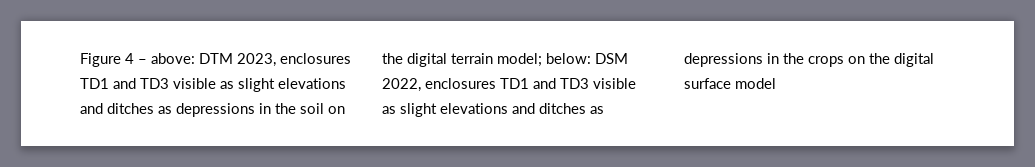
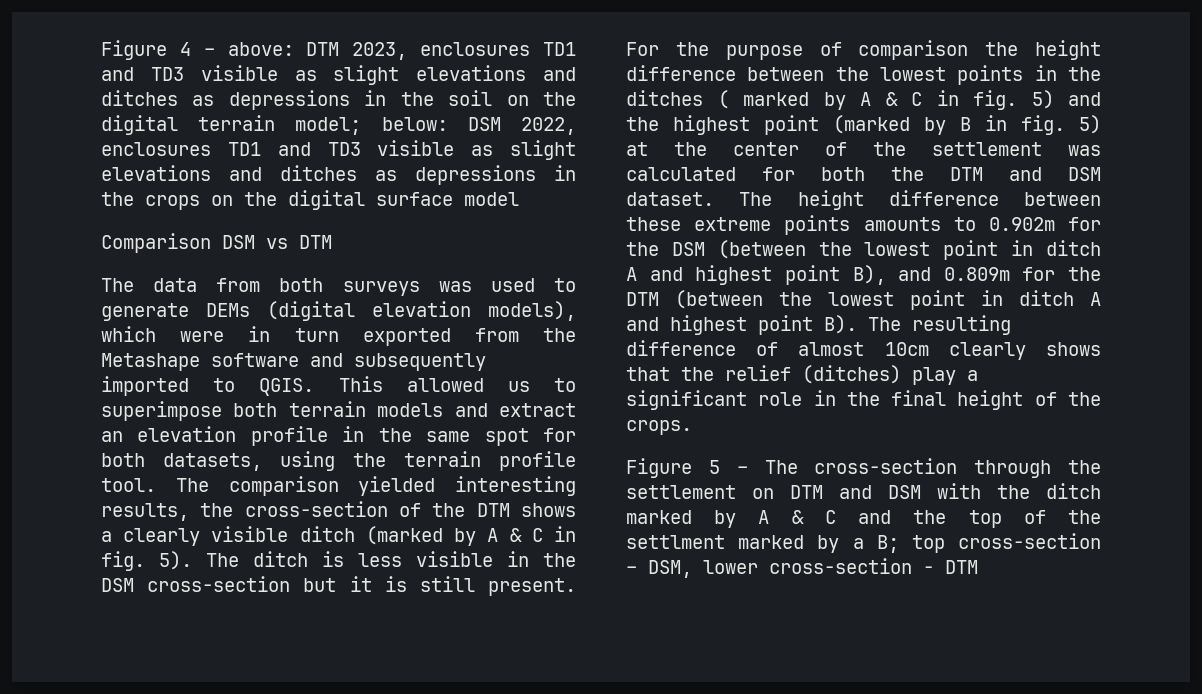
+ Comparison DSM vs DTM
+ The data from both surveys was used to generate DEMs (digital elevation models), which were in turn exported from the Metashape software and subsequently imported to QGIS. This allowed us to superimpose both terrain models and extract an elevation profile in the same spot for both datasets, using the terrain profile tool. The comparison yielded interesting results, the cross-section of the DTM shows a clearly visible ditch (marked by A & C in fig. 5). The ditch is less visible in the DSM cross-section but it is still present. For the purpose of comparison the height difference between the lowest points in the ditches ( marked by A & C in fig. 5) and the highest point (marked by B in fig. 5) at the center of the settlement was calculated for both the DTM and DSM dataset. The height difference between these extreme points amounts to 0.902m for the DSM (between the lowest point in ditch A and highest point B), and 0.809m for the DTM (between the lowest point in ditch A and highest point B). The resulting difference of almost 10cm clearly shows that the relief (ditches) play a significant role in the final height of the crops.
+ Figure 5 – The cross-section through the settlement on DTM and DSM with the ditch marked by A & C and the top of the settlment marked by a B; top cross-section – DSM, lower cross-section - DTM

